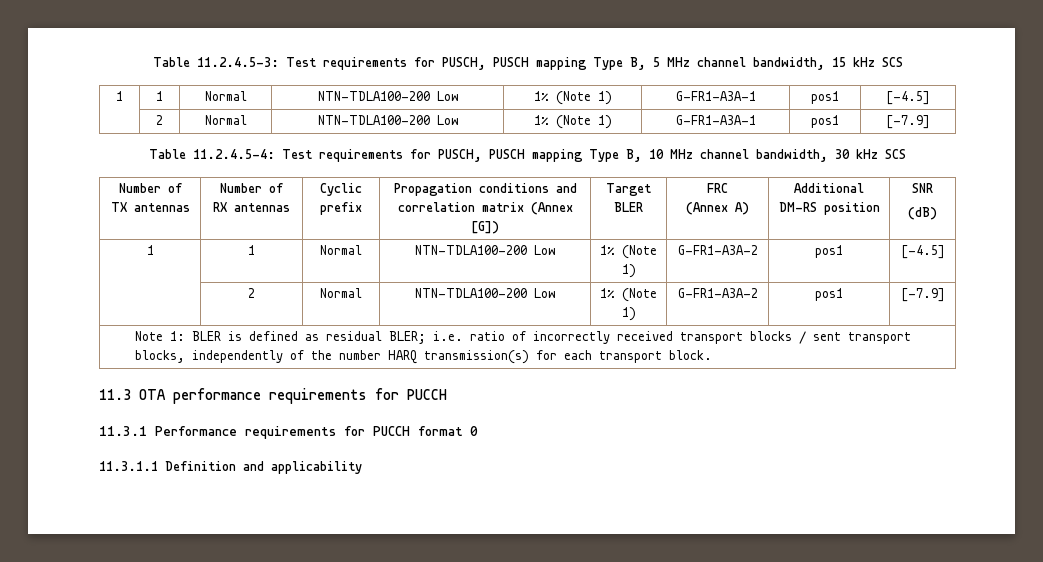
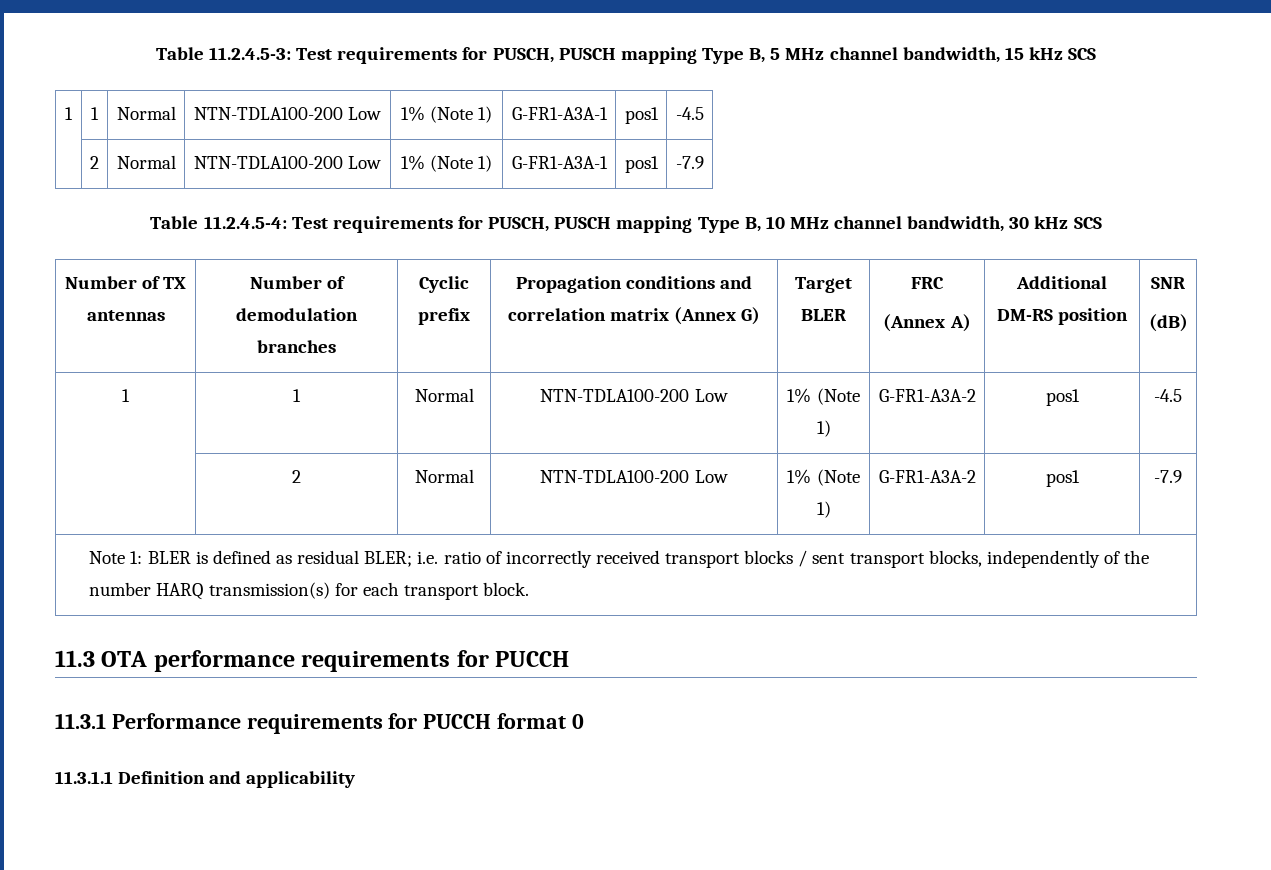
- 1 | 1 | Normal | NTN-TDLA100-200 Low | 1% (Note 1) | G-FR1-A3A-1 | pos1 | [-4.5]
+ 1 | 1 | Normal | NTN-TDLA100-200 Low | 1% (Note 1) | G-FR1-A3A-1 | pos1 | -4.5
- | 2 | Normal | NTN-TDLA100-200 Low | 1% (Note 1) | G-FR1-A3A-1 | pos1 | [-7.9]
+ | 2 | Normal | NTN-TDLA100-200 Low | 1% (Note 1) | G-FR1-A3A-1 | pos1 | -7.9
- Number of TX antennas | Number of RX antennas | Cyclic prefix | Propagation conditions and correlation matrix (Annex [G]) | Target BLER | FRC
+ Number of TX antennas | Number of demodulation branches | Cyclic prefix | Propagation conditions and correlation matrix (Annex G) | Target BLER | FRC
- 1 | 1 | Normal | NTN-TDLA100-200 Low | 1% (Note 1) | G-FR1-A3A-2 | pos1 | [-4.5]
+ 1 | 1 | Normal | NTN-TDLA100-200 Low | 1% (Note 1) | G-FR1-A3A-2 | pos1 | -4.5
- | 2 | Normal | NTN-TDLA100-200 Low | 1% (Note 1) | G-FR1-A3A-2 | pos1 | [-7.9]
+ | 2 | Normal | NTN-TDLA100-200 Low | 1% (Note 1) | G-FR1-A3A-2 | pos1 | -7.9

